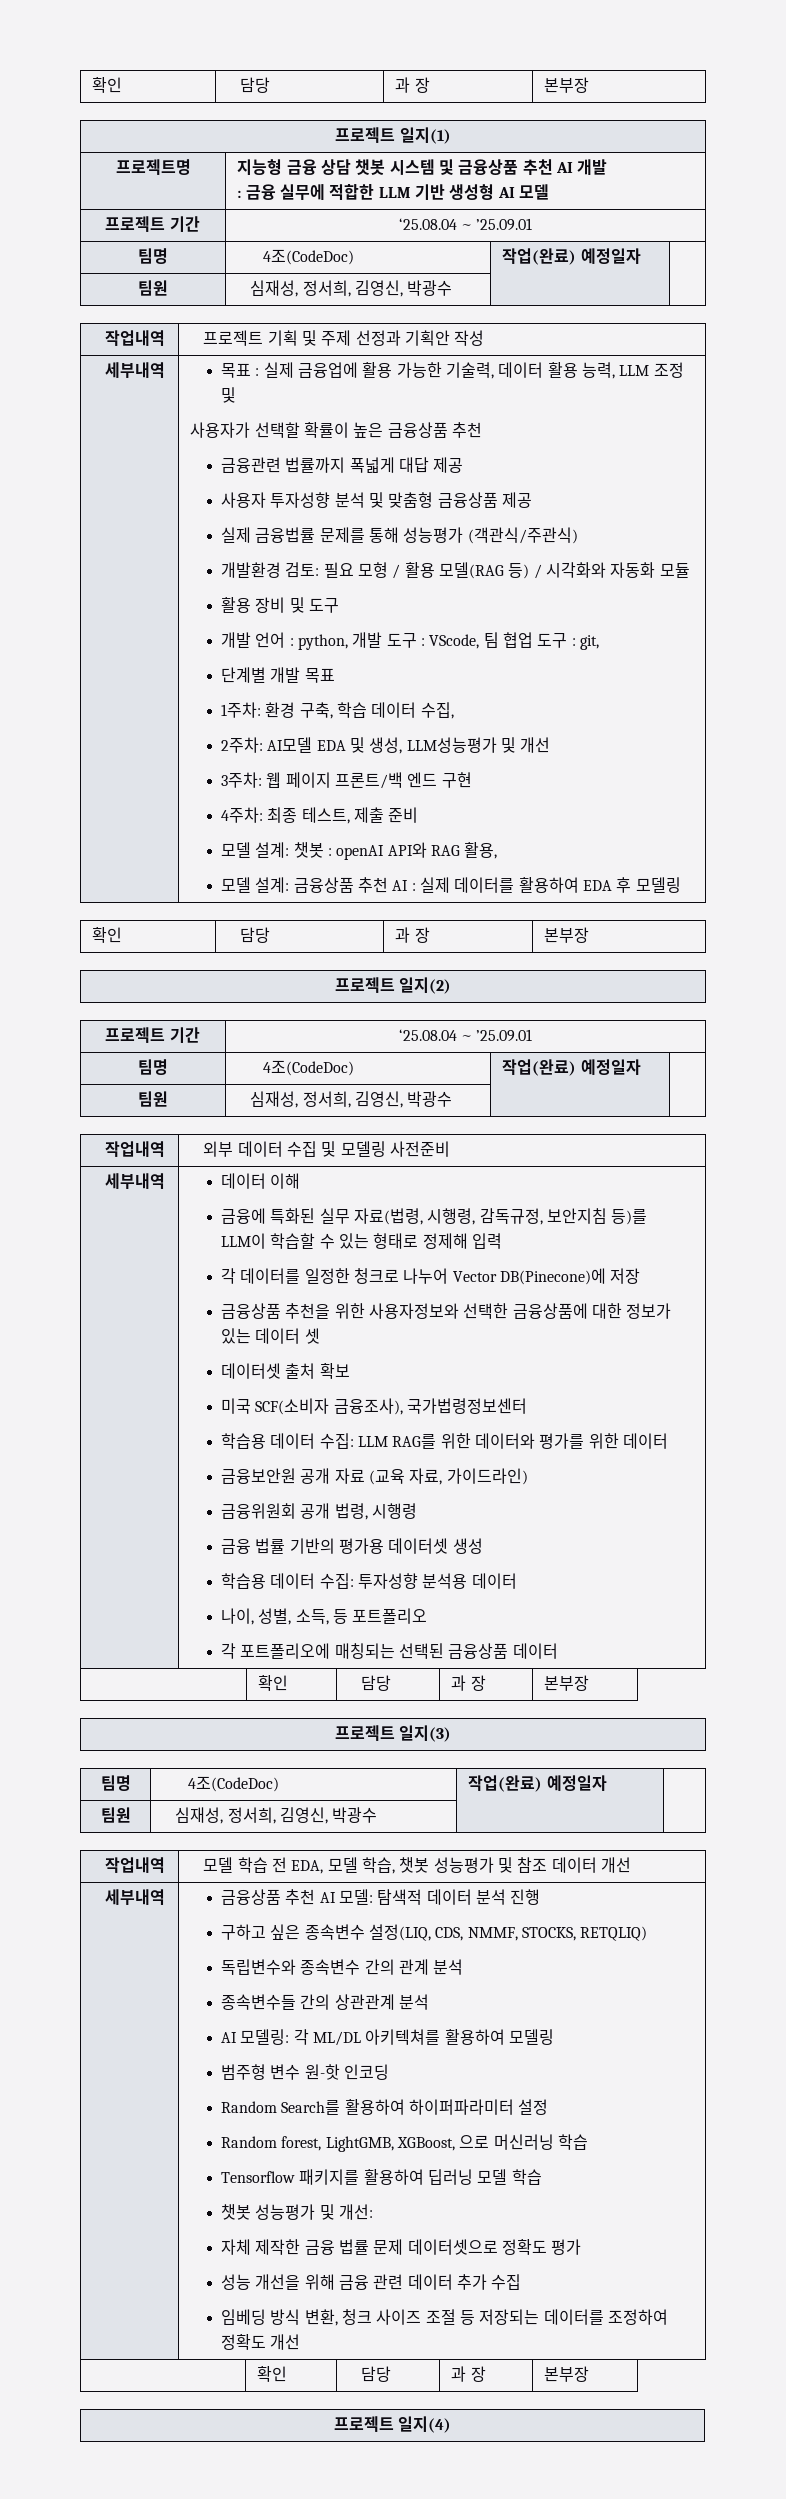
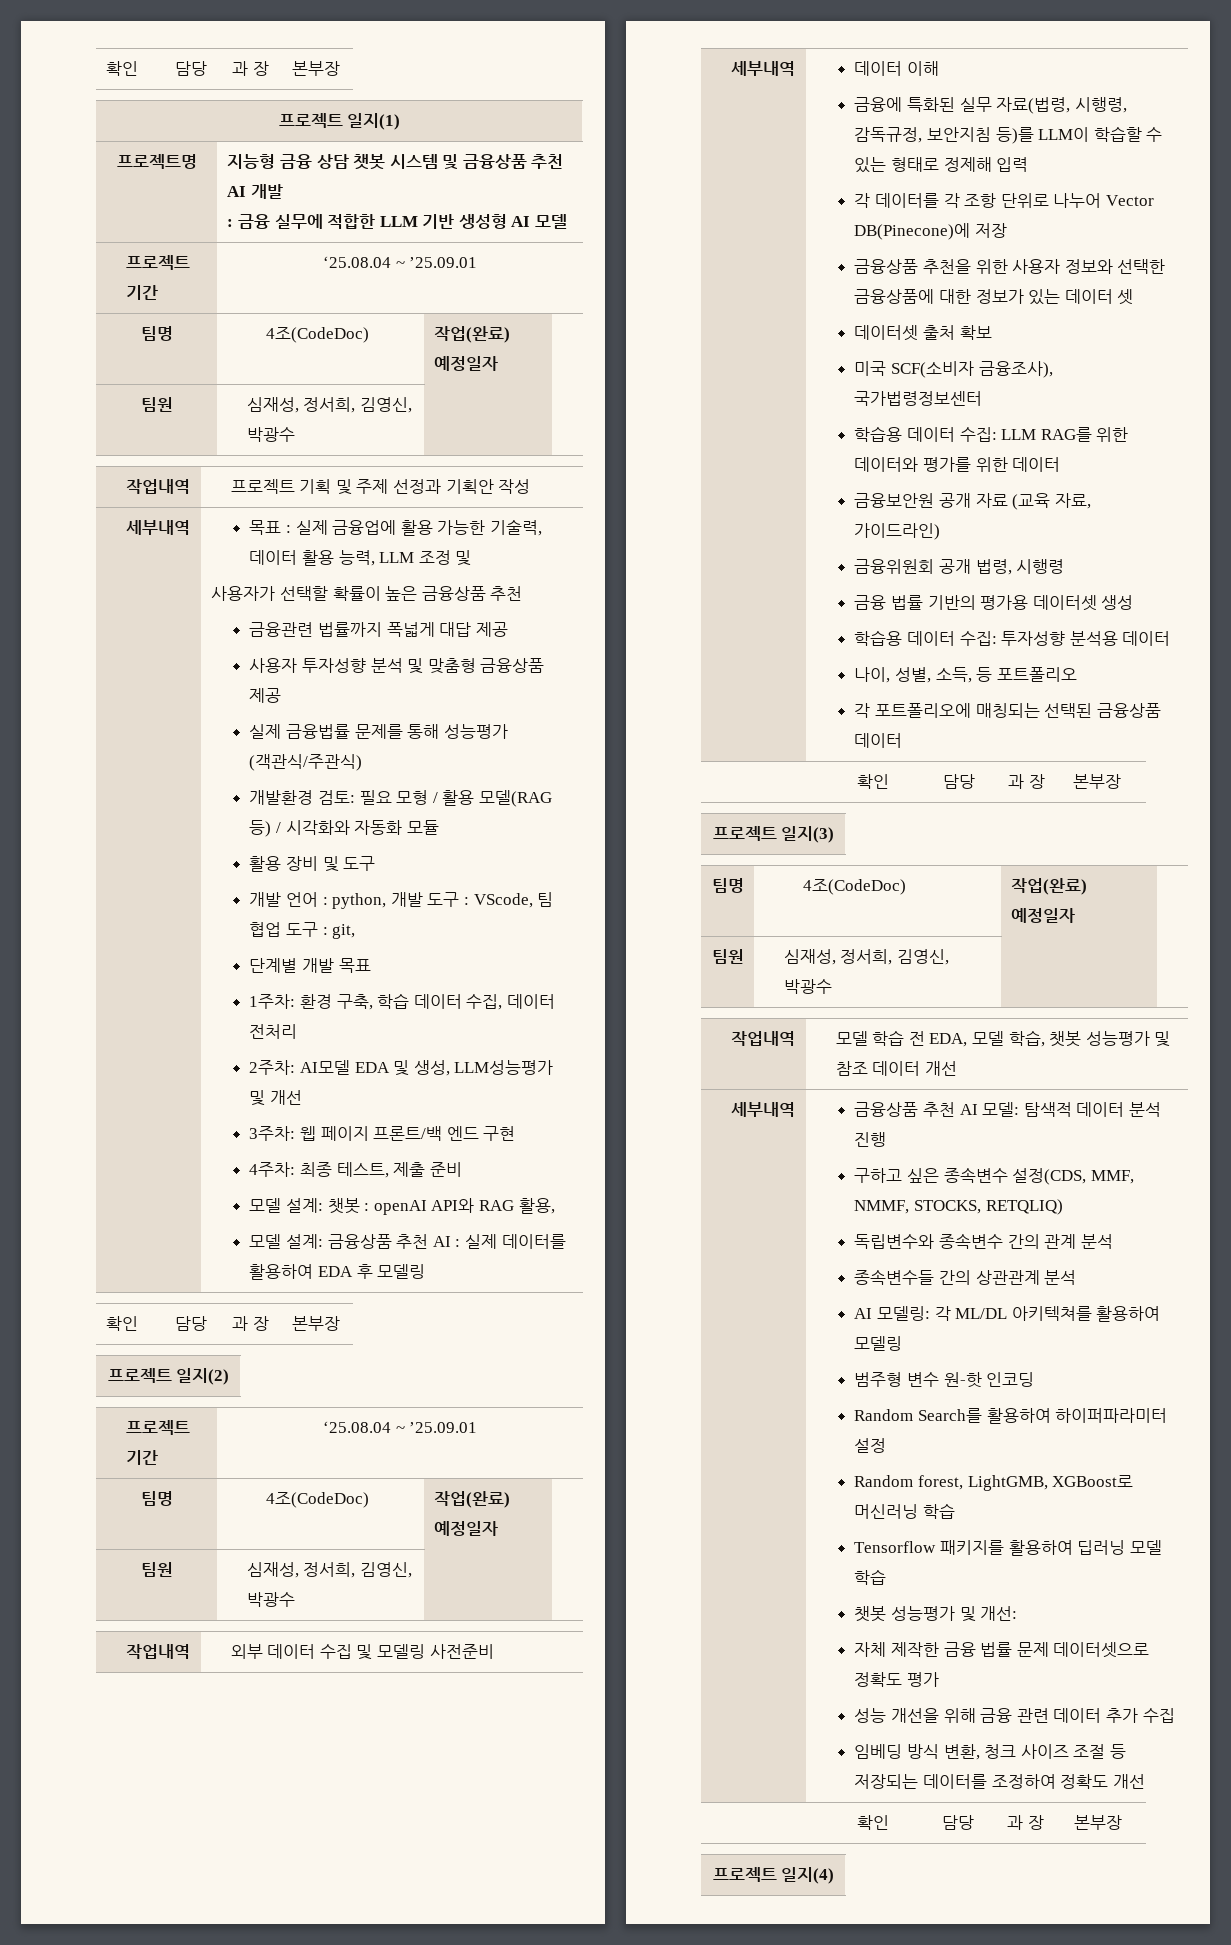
- 1주차: 환경 구축, 학습 데이터 수집,
+ 1주차: 환경 구축, 학습 데이터 수집, 데이터 전처리
- 각 데이터를 일정한 청크로 나누어 Vector DB(Pinecone)에 저장
+ 각 데이터를 각 조항 단위로 나누어 Vector DB(Pinecone)에 저장
- 금융상품 추천을 위한 사용자정보와 선택한 금융상품에 대한 정보가 있는 데이터 셋
+ 금융상품 추천을 위한 사용자 정보와 선택한 금융상품에 대한 정보가 있는 데이터 셋
- 구하고 싶은 종속변수 설정(LIQ, CDS, NMMF, STOCKS, RETQLIQ)
+ 구하고 싶은 종속변수 설정(CDS, MMF, NMMF, STOCKS, RETQLIQ)
- Random forest, LightGMB, XGBoost, 으로 머신러닝 학습
+ Random forest, LightGMB, XGBoost로 머신러닝 학습

